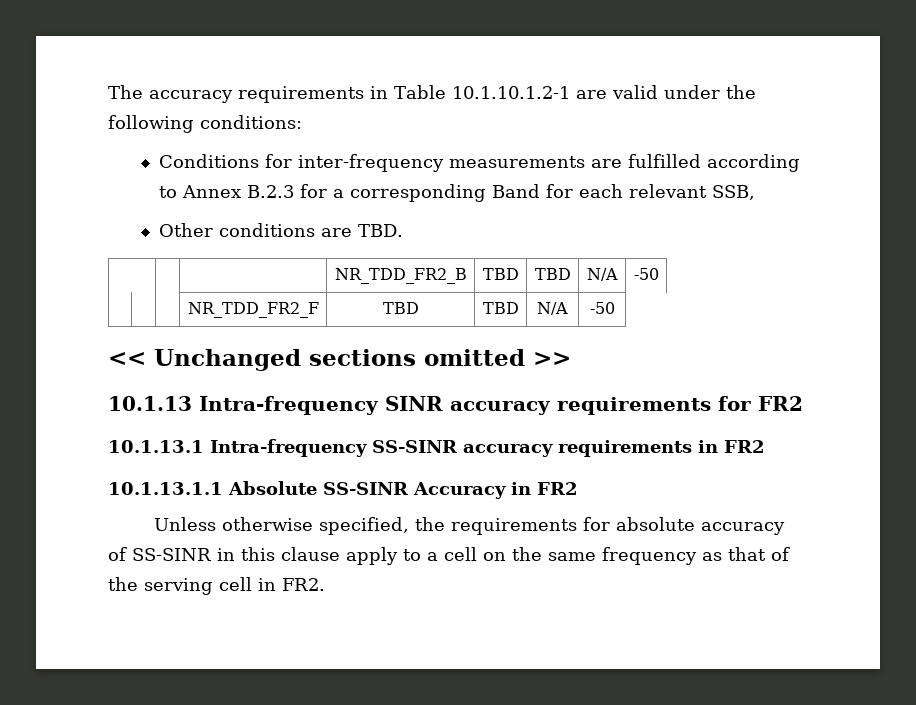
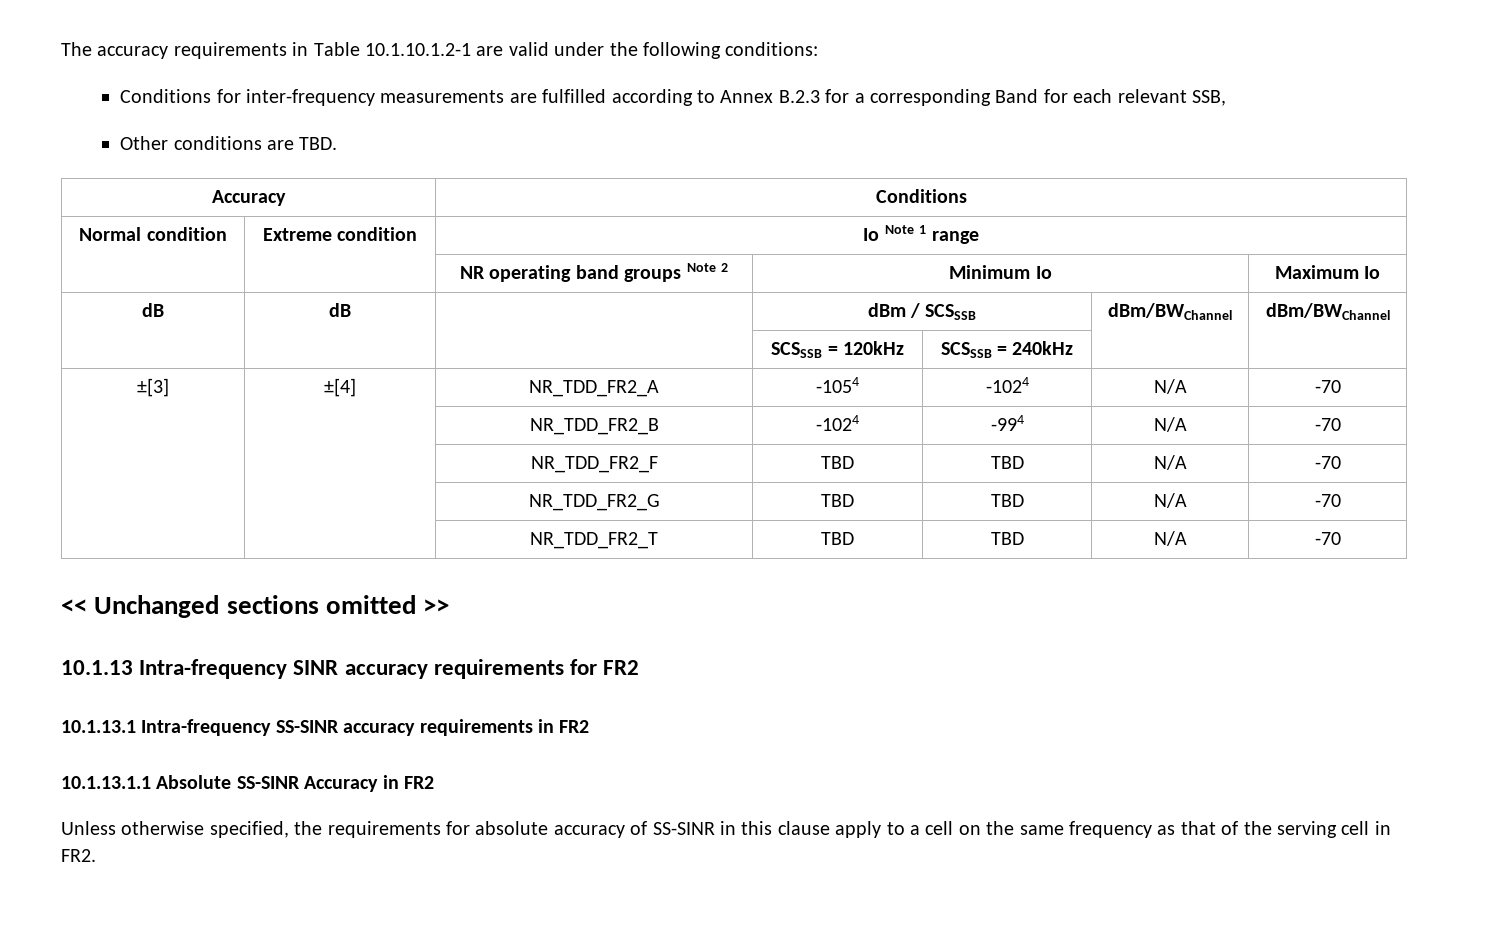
- | | | NR_TDD_FR2_B | TBD | TBD | N/A | -50
- | | | NR_TDD_FR2_F | TBD | TBD | N/A | -50
+ Accuracy | Conditions
+ Normal condition | Extreme condition | Io Note 1 range
+ | | NR operating band groups Note 2 | Minimum Io | Maximum Io
+ dB | dB | | dBm / SCSSSB | dBm/BWChannel | dBm/BWChannel
+ | | | SCSSSB = 120kHz | SCSSSB = 240kHz | |
+ ±[3] | ±[4] | NR_TDD_FR2_A | -1054 | -1024 | N/A | -70
+ | | NR_TDD_FR2_B | -1024 | -994 | N/A | -70
+ | | NR_TDD_FR2_F | TBD | TBD | N/A | -70
+ | | NR_TDD_FR2_G | TBD | TBD | N/A | -70
+ | | NR_TDD_FR2_T | TBD | TBD | N/A | -70

